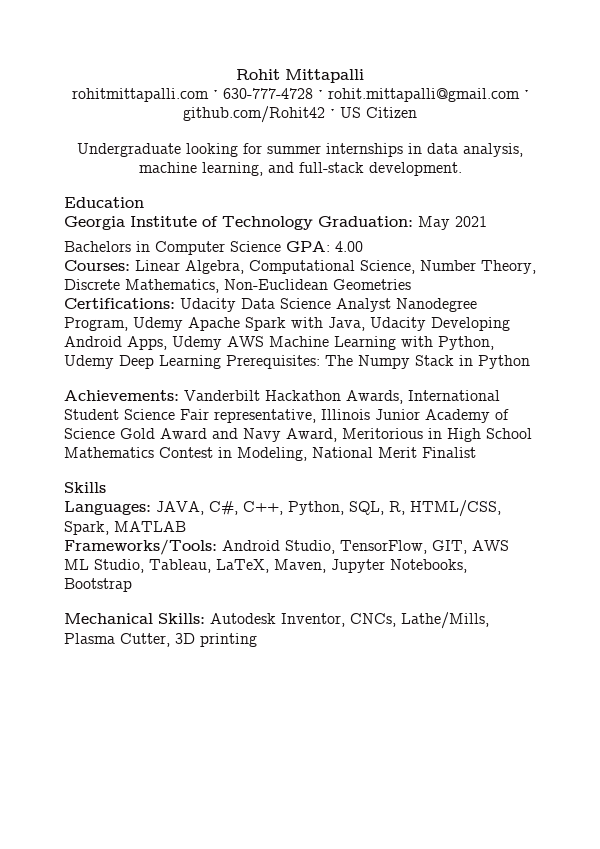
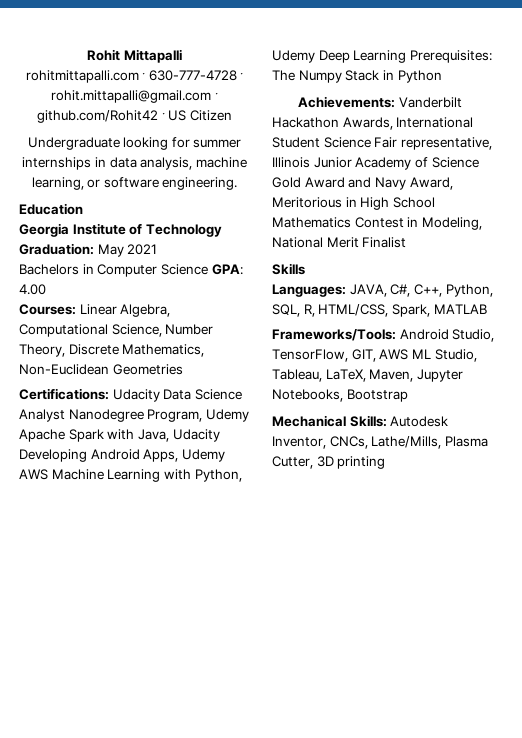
- Undergraduate looking for summer internships in data analysis, machine learning, and full-stack development.
+ Undergraduate looking for summer internships in data analysis, machine learning, or software engineering.

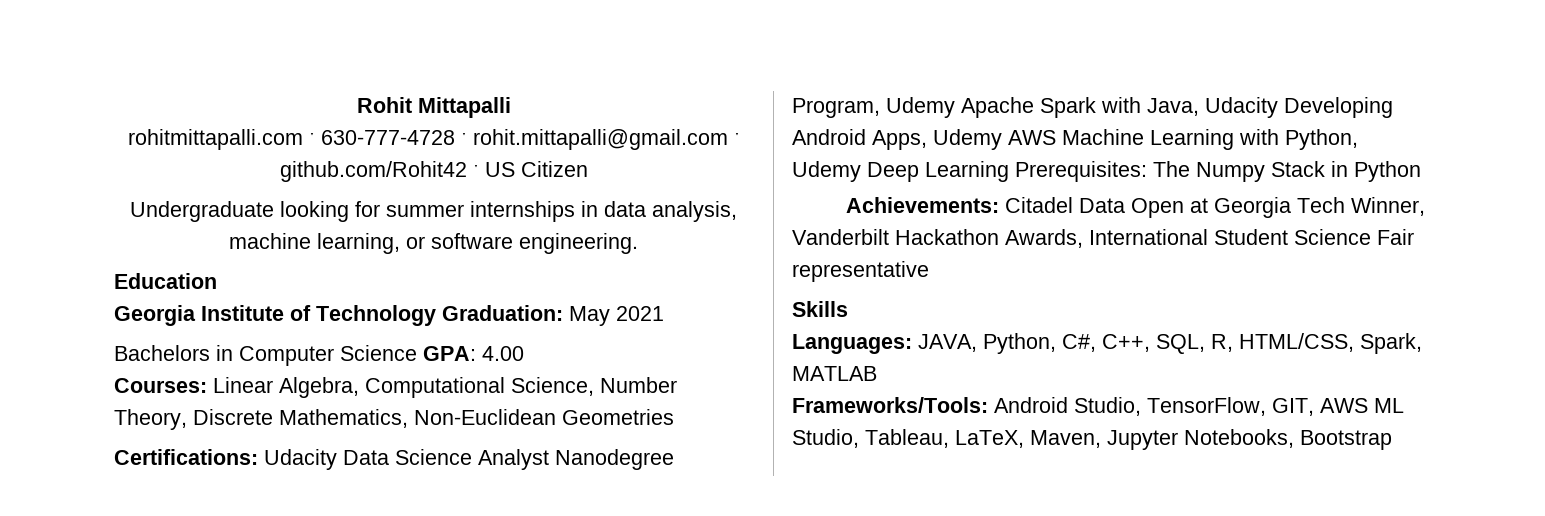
- Achievements: Vanderbilt Hackathon Awards, International Student Science Fair representative, Illinois Junior Academy of Science Gold Award and Navy Award, Meritorious in High School Mathematics Contest in Modeling, National Merit Finalist
+ Achievements: Citadel Data Open at Georgia Tech Winner, Vanderbilt Hackathon Awards, International Student Science Fair representative
- Languages: JAVA, C#, C++, Python, SQL, R, HTML/CSS, Spark, MATLAB
+ Languages: JAVA, Python, C#, C++, SQL, R, HTML/CSS, Spark, MATLAB
- Mechanical Skills: Autodesk Inventor, CNCs, Lathe/Mills, Plasma Cutter, 3D printing

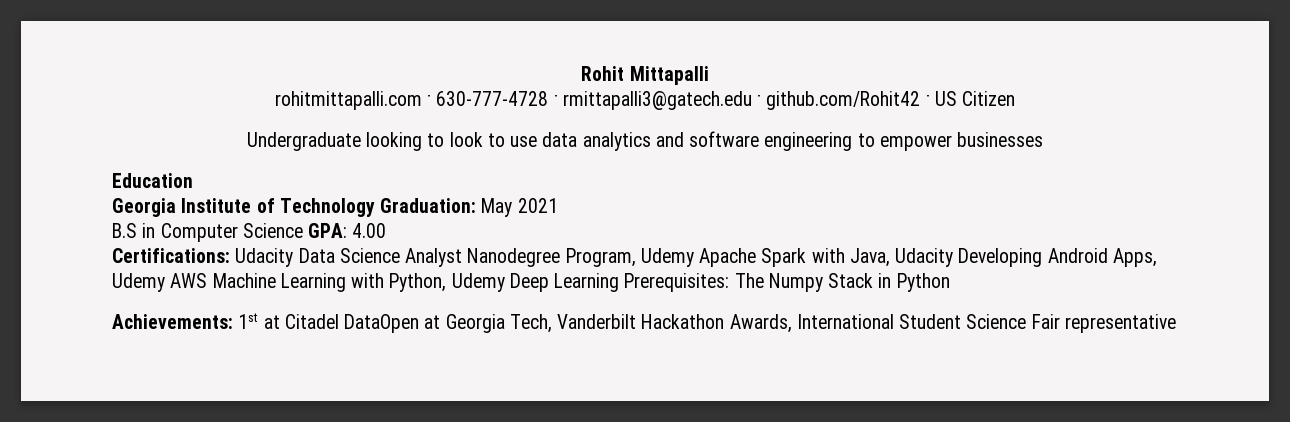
- rohitmittapalli.com ˑ 630-777-4728 ˑ rohit.mittapalli@gmail.com ˑ github.com/Rohit42 ˑ US Citizen
+ rohitmittapalli.com ˑ 630-777-4728 ˑ rmittapalli3@gatech.edu ˑ github.com/Rohit42 ˑ US Citizen
- Undergraduate looking for summer internships in data analysis, machine learning, or software engineering.
+ Undergraduate looking to look to use data analytics and software engineering to empower businesses
- Bachelors in Computer Science GPA: 4.00
+ B.S in Computer Science GPA: 4.00
- Courses: Linear Algebra, Computational Science, Number Theory, Discrete Mathematics, Non-Euclidean Geometries
- Achievements: Citadel Data Open at Georgia Tech Winner, Vanderbilt Hackathon Awards, International Student Science Fair representative
+ Achievements: 1st at Citadel DataOpen at Georgia Tech, Vanderbilt Hackathon Awards, International Student Science Fair representative
- Skills
- Languages: JAVA, Python, C#, C++, SQL, R, HTML/CSS, Spark, MATLAB
- Frameworks/Tools: Android Studio, TensorFlow, GIT, AWS ML Studio, Tableau, LaTeX, Maven, Jupyter Notebooks, Bootstrap

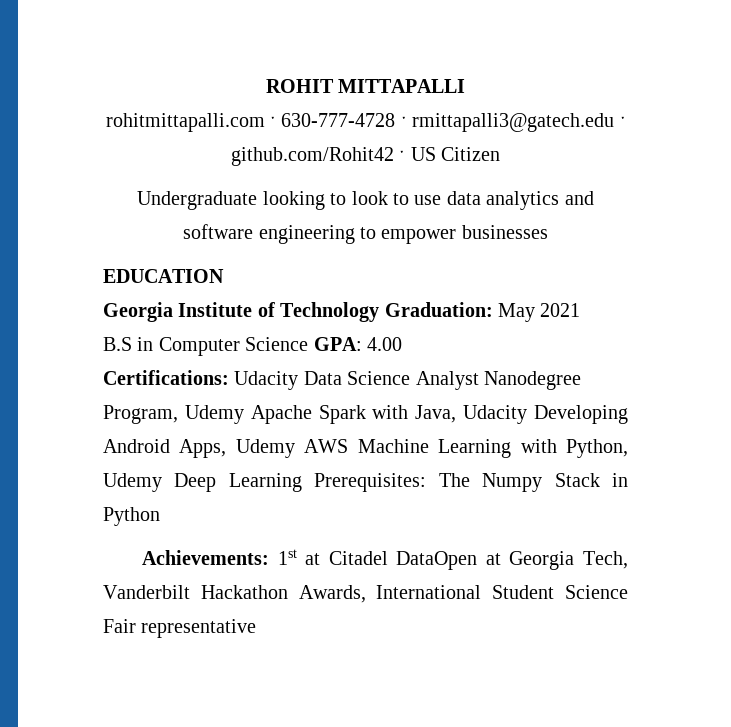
- Rohit Mittapalli
+ ROHIT MITTAPALLI
- Education
+ EDUCATION

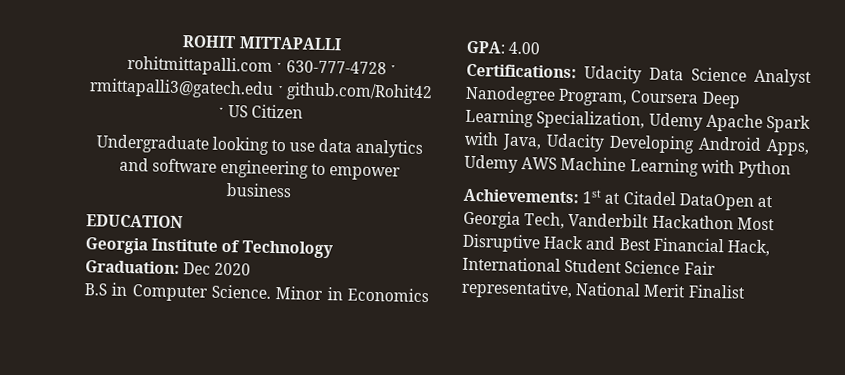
- Undergraduate looking to look to use data analytics and software engineering to empower businesses
+ Undergraduate looking to use data analytics and software engineering to empower business
- Georgia Institute of Technology Graduation: May 2021
+ Georgia Institute of Technology Graduation: Dec 2020
- B.S in Computer Science GPA: 4.00
+ B.S in Computer Science. Minor in Economics GPA: 4.00
- Certifications: Udacity Data Science Analyst Nanodegree Program, Udemy Apache Spark with Java, Udacity Developing Android Apps, Udemy AWS Machine Learning with Python, Udemy Deep Learning Prerequisites: The Numpy Stack in Python
+ Certifications: Udacity Data Science Analyst Nanodegree Program, Coursera Deep Learning Specialization, Udemy Apache Spark with Java, Udacity Developing Android Apps, Udemy AWS Machine Learning with Python
- Achievements: 1st at Citadel DataOpen at Georgia Tech, Vanderbilt Hackathon Awards, International Student Science Fair representative
+ Achievements: 1st at Citadel DataOpen at Georgia Tech, Vanderbilt Hackathon Most Disruptive Hack and Best Financial Hack, International Student Science Fair representative, National Merit Finalist

